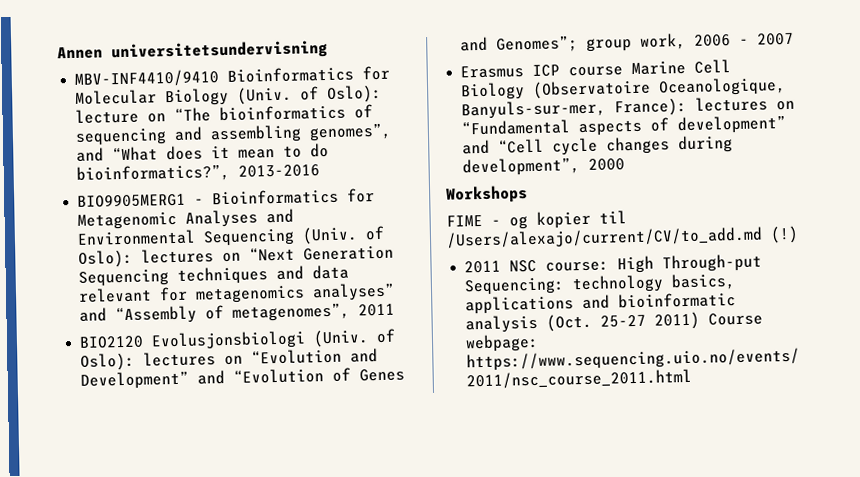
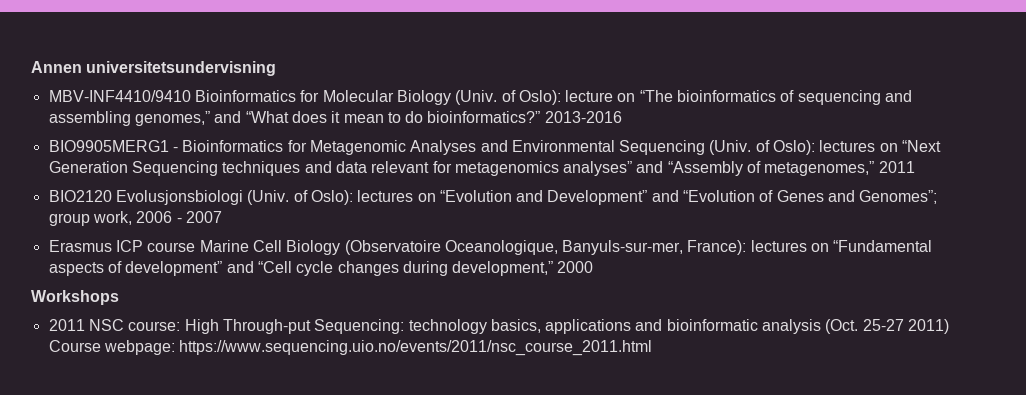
- MBV-INF4410/9410 Bioinformatics for Molecular Biology (Univ. of Oslo): lecture on “The bioinformatics of sequencing and assembling genomes”, and “What does it mean to do bioinformatics?”, 2013-2016
+ MBV-INF4410/9410 Bioinformatics for Molecular Biology (Univ. of Oslo): lecture on “The bioinformatics of sequencing and assembling genomes,” and “What does it mean to do bioinformatics?” 2013-2016
- BIO9905MERG1 - Bioinformatics for Metagenomic Analyses and Environmental Sequencing (Univ. of Oslo): lectures on “Next Generation Sequencing techniques and data relevant for metagenomics analyses” and “Assembly of metagenomes”, 2011
+ BIO9905MERG1 - Bioinformatics for Metagenomic Analyses and Environmental Sequencing (Univ. of Oslo): lectures on “Next Generation Sequencing techniques and data relevant for metagenomics analyses” and “Assembly of metagenomes,” 2011
- Erasmus ICP course Marine Cell Biology (Observatoire Oceanologique, Banyuls-sur-mer, France): lectures on “Fundamental aspects of development” and “Cell cycle changes during development”, 2000
+ Erasmus ICP course Marine Cell Biology (Observatoire Oceanologique, Banyuls-sur-mer, France): lectures on “Fundamental aspects of development” and “Cell cycle changes during development,” 2000
- FIME - og kopier til /Users/alexajo/current/CV/to_add.md (!)

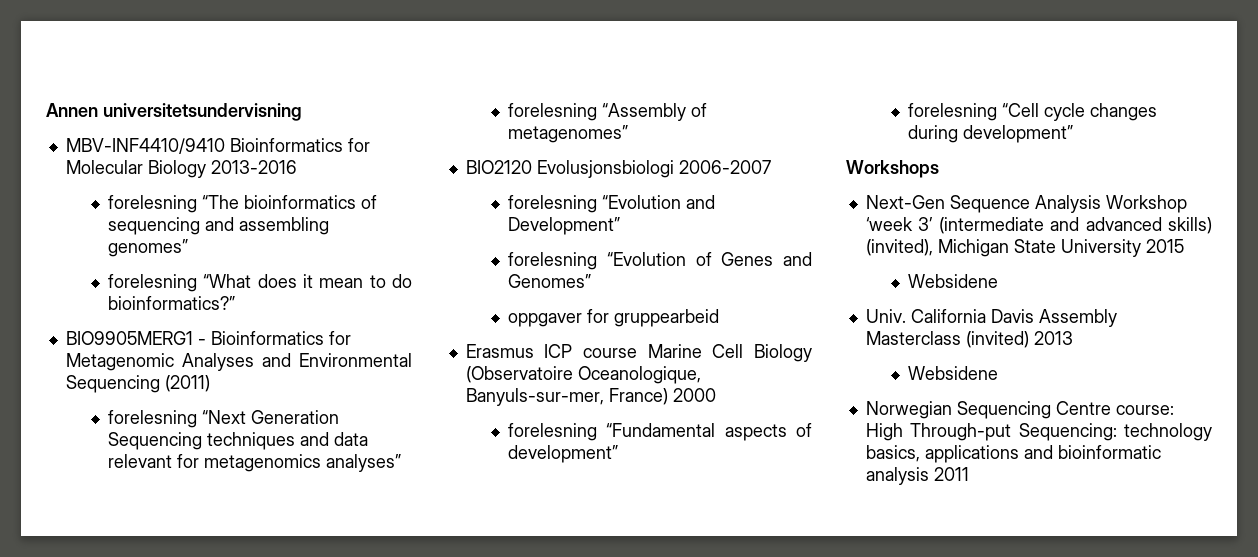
- MBV-INF4410/9410 Bioinformatics for Molecular Biology (Univ. of Oslo): lecture on “The bioinformatics of sequencing and assembling genomes,” and “What does it mean to do bioinformatics?” 2013-2016
+ MBV-INF4410/9410 Bioinformatics for Molecular Biology 2013-2016
+ forelesning “The bioinformatics of sequencing and assembling genomes”
+ forelesning “What does it mean to do bioinformatics?”
- BIO9905MERG1 - Bioinformatics for Metagenomic Analyses and Environmental Sequencing (Univ. of Oslo): lectures on “Next Generation Sequencing techniques and data relevant for metagenomics analyses” and “Assembly of metagenomes,” 2011
+ BIO9905MERG1 - Bioinformatics for Metagenomic Analyses and Environmental Sequencing (2011)
+ forelesning “Next Generation Sequencing techniques and data relevant for metagenomics analyses”
+ forelesning “Assembly of metagenomes”
- BIO2120 Evolusjonsbiologi (Univ. of Oslo): lectures on “Evolution and Development” and “Evolution of Genes and Genomes”; group work, 2006 - 2007
+ BIO2120 Evolusjonsbiologi 2006-2007
+ forelesning “Evolution and Development”
+ forelesning “Evolution of Genes and Genomes”
+ oppgaver for gruppearbeid
- Erasmus ICP course Marine Cell Biology (Observatoire Oceanologique, Banyuls-sur-mer, France): lectures on “Fundamental aspects of development” and “Cell cycle changes during development,” 2000
+ Erasmus ICP course Marine Cell Biology (Observatoire Oceanologique, Banyuls-sur-mer, France) 2000
+ forelesning “Fundamental aspects of development”
+ forelesning “Cell cycle changes during development”
- 2011 NSC course: High Through-put Sequencing: technology basics, applications and bioinformatic analysis (Oct. 25-27 2011) Course webpage: https://www.sequencing.uio.no/events/2011/nsc_course_2011.html
+ Next-Gen Sequence Analysis Workshop ‘week 3’ (intermediate and advanced skills) (invited), Michigan State University 2015
+ Websidene
+ Univ. California Davis Assembly Masterclass (invited) 2013
+ Websidene
+ Norwegian Sequencing Centre course: High Through-put Sequencing: technology basics, applications and bioinformatic analysis 2011

